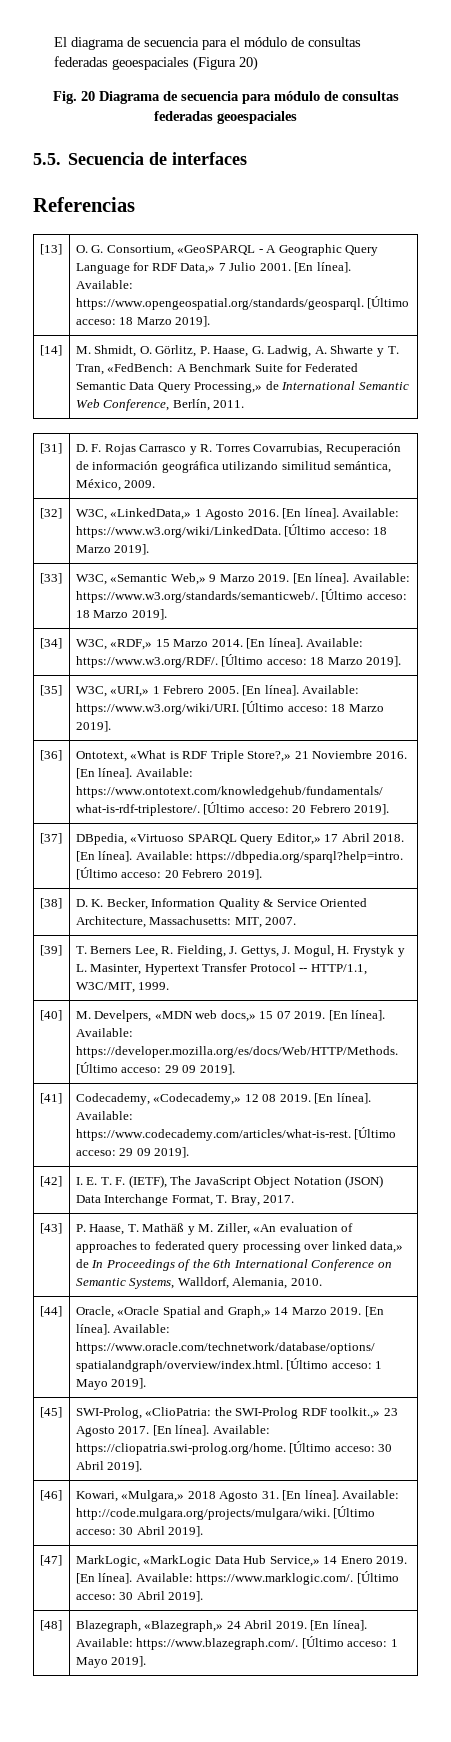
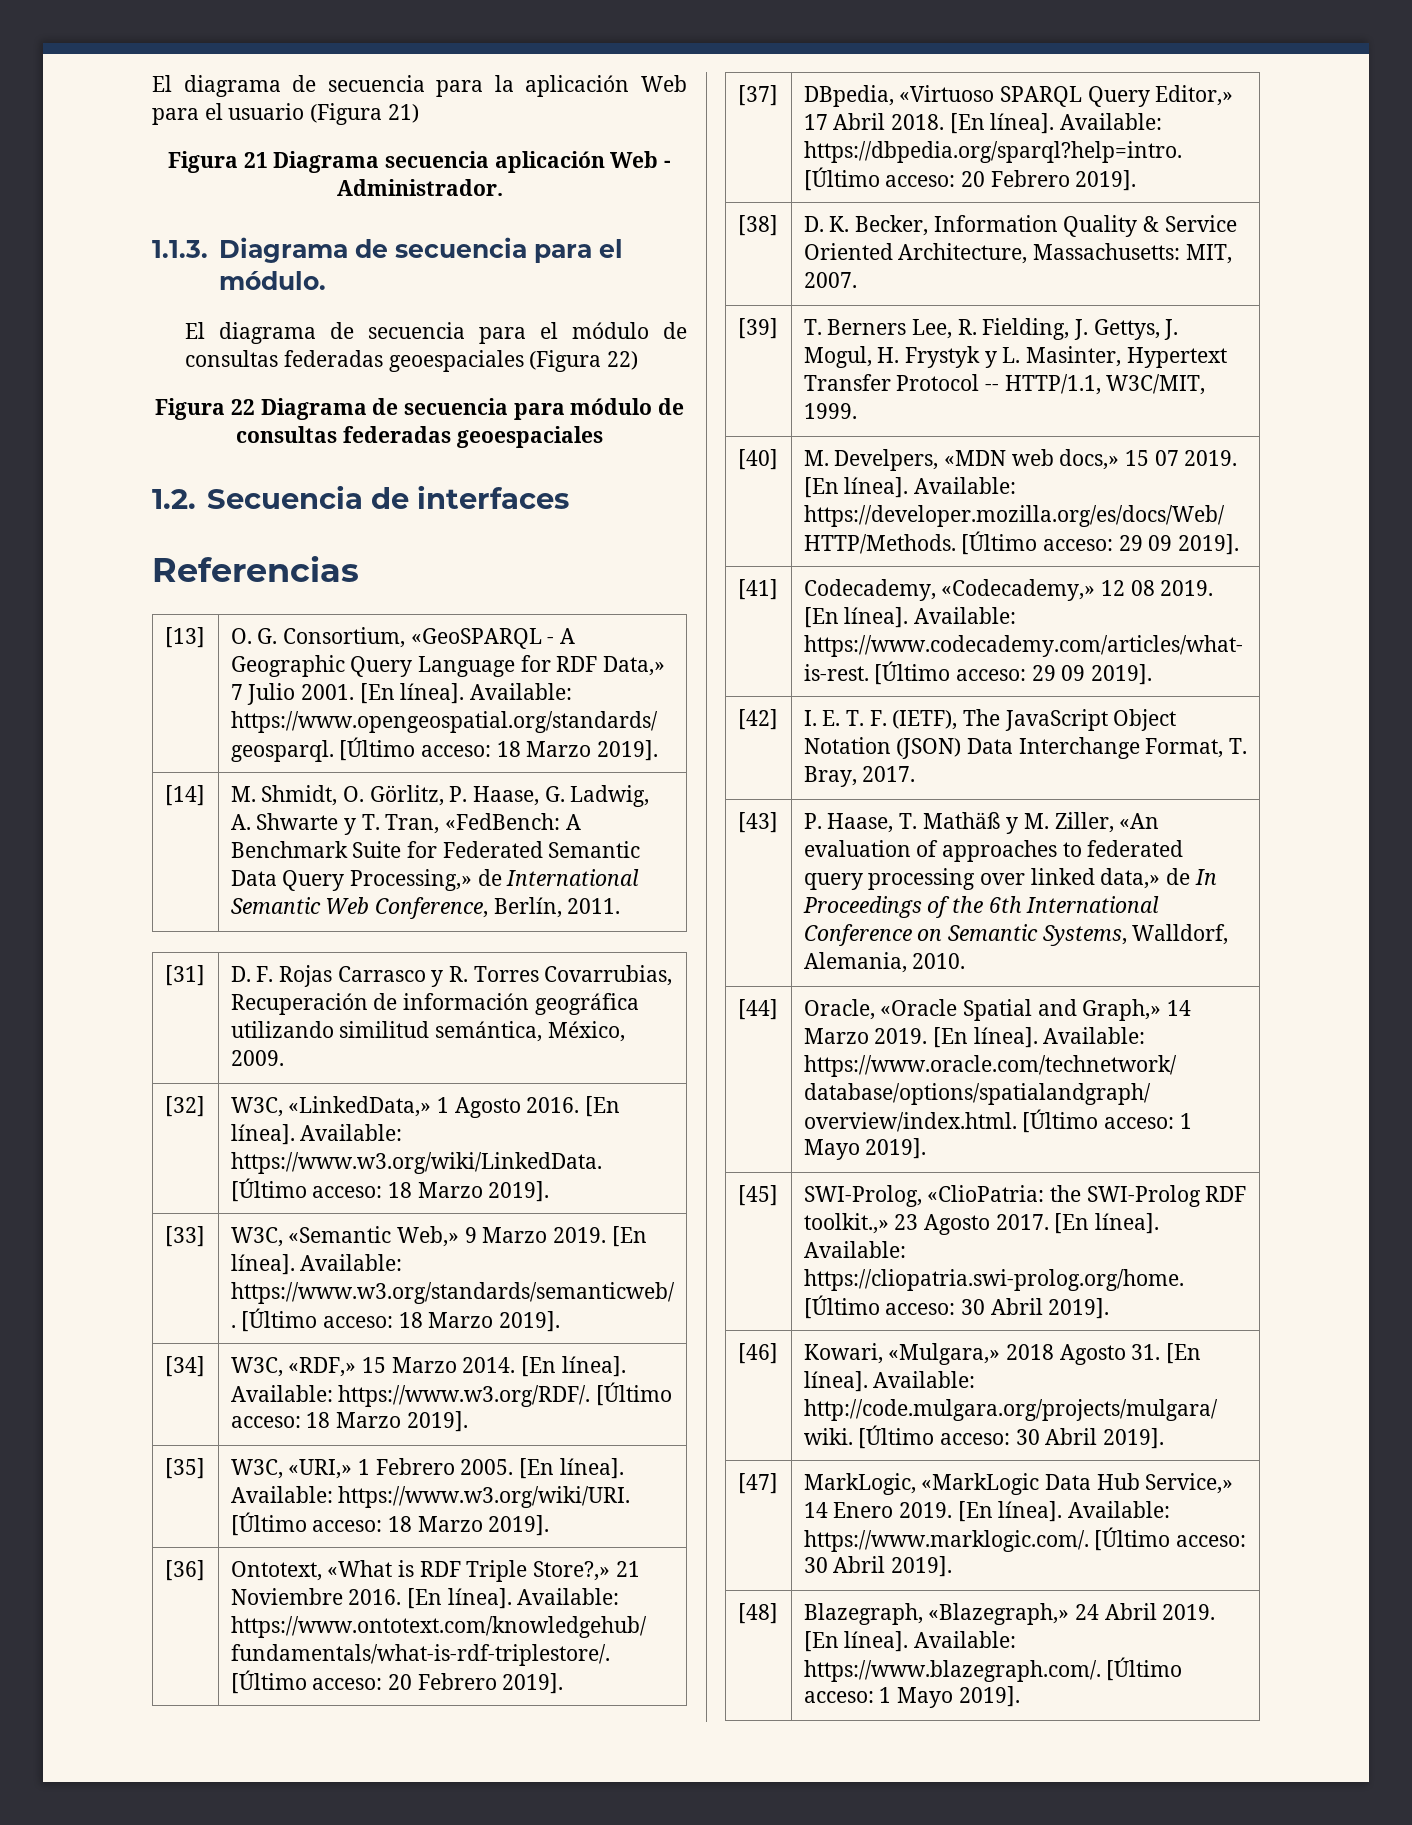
- El diagrama de secuencia para el módulo de consultas federadas geoespaciales (Figura 20)
- Fig. 20 Diagrama de secuencia para módulo de consultas federadas geoespaciales
+ El diagrama de secuencia para la aplicación Web para el usuario (Figura 21)
+ Figura 21 Diagrama secuencia aplicación Web - Administrador.
+ 1.1.3. Diagrama de secuencia para el módulo.
+ El diagrama de secuencia para el módulo de consultas federadas geoespaciales (Figura 22)
+ Figura 22 Diagrama de secuencia para módulo de consultas federadas geoespaciales
- 5.5. Secuencia de interfaces
+ 1.2. Secuencia de interfaces

